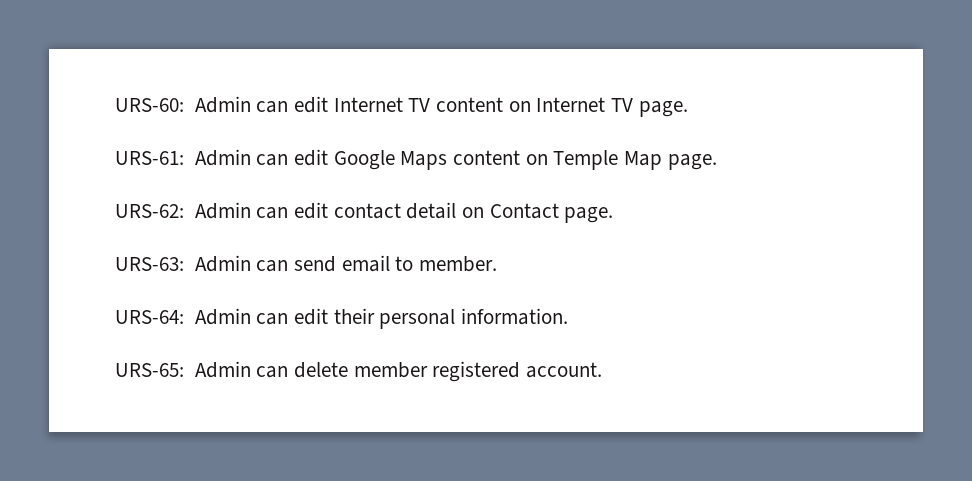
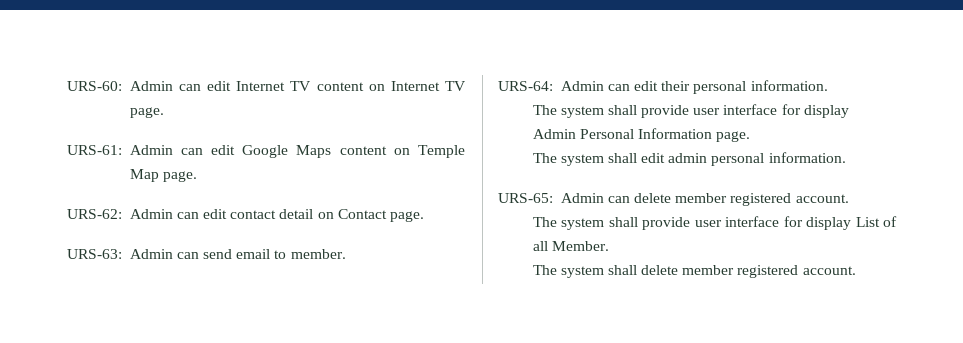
+ The system shall provide user interface for display Admin Personal Information page.
+ The system shall edit admin personal information.
+ The system shall provide user interface for display List of all Member.
+ The system shall delete member registered account.

